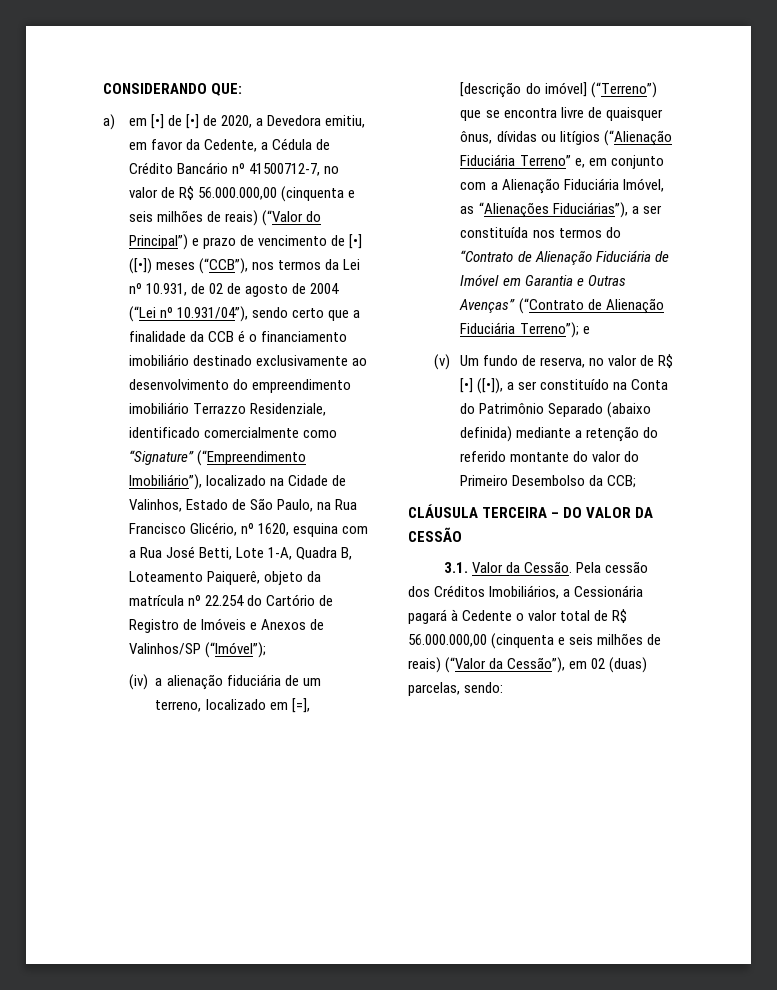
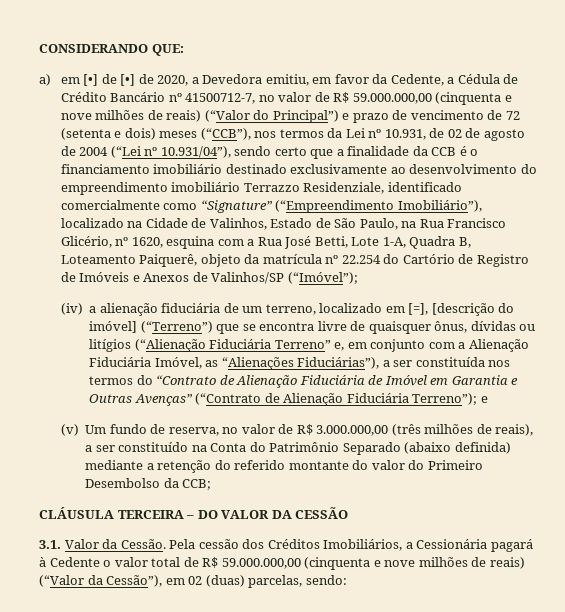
- a) em [•] de [•] de 2020, a Devedora emitiu, em favor da Cedente, a Cédula de Crédito Bancário nº 41500712-7, no valor de R$ 56.000.000,00 (cinquenta e seis milhões de reais) (“Valor do Principal”) e prazo de vencimento de [•] ([•]) meses (“CCB”), nos termos da Lei nº 10.931, de 02 de agosto de 2004 (“Lei nº 10.931/04”), sendo certo que a finalidade da CCB é o financiamento imobiliário destinado exclusivamente ao desenvolvimento do empreendimento imobiliário Terrazzo Residenziale, identificado comercialmente como “Signature” (“Empreendimento Imobiliário”), localizado na Cidade de Valinhos, Estado de São Paulo, na Rua Francisco Glicério, nº 1620, esquina com a Rua José Betti, Lote 1-A, Quadra B, Loteamento Paiquerê, objeto da matrícula nº 22.254 do Cartório de Registro de Imóveis e Anexos de Valinhos/SP (“Imóvel”);
+ a) em [•] de [•] de 2020, a Devedora emitiu, em favor da Cedente, a Cédula de Crédito Bancário nº 41500712-7, no valor de R$ 59.000.000,00 (cinquenta e nove milhões de reais) (“Valor do Principal”) e prazo de vencimento de 72 (setenta e dois) meses (“CCB”), nos termos da Lei nº 10.931, de 02 de agosto de 2004 (“Lei nº 10.931/04”), sendo certo que a finalidade da CCB é o financiamento imobiliário destinado exclusivamente ao desenvolvimento do empreendimento imobiliário Terrazzo Residenziale, identificado comercialmente como “Signature” (“Empreendimento Imobiliário”), localizado na Cidade de Valinhos, Estado de São Paulo, na Rua Francisco Glicério, nº 1620, esquina com a Rua José Betti, Lote 1-A, Quadra B, Loteamento Paiquerê, objeto da matrícula nº 22.254 do Cartório de Registro de Imóveis e Anexos de Valinhos/SP (“Imóvel”);
- (v) Um fundo de reserva, no valor de R$ [•] ([•]), a ser constituído na Conta do Patrimônio Separado (abaixo definida) mediante a retenção do referido montante do valor do Primeiro Desembolso da CCB;
+ (v) Um fundo de reserva, no valor de R$ 3.000.000,00 (três milhões de reais), a ser constituído na Conta do Patrimônio Separado (abaixo definida) mediante a retenção do referido montante do valor do Primeiro Desembolso da CCB;
- Pela cessão dos Créditos Imobiliários, a Cessionária pagará à Cedente o valor total de R$ 56.000.000,00 (cinquenta e seis milhões de reais) (“Valor da Cessão”), em 02 (duas) parcelas, sendo:
+ Pela cessão dos Créditos Imobiliários, a Cessionária pagará à Cedente o valor total de R$ 59.000.000,00 (cinquenta e nove milhões de reais) (“Valor da Cessão”), em 02 (duas) parcelas, sendo:

